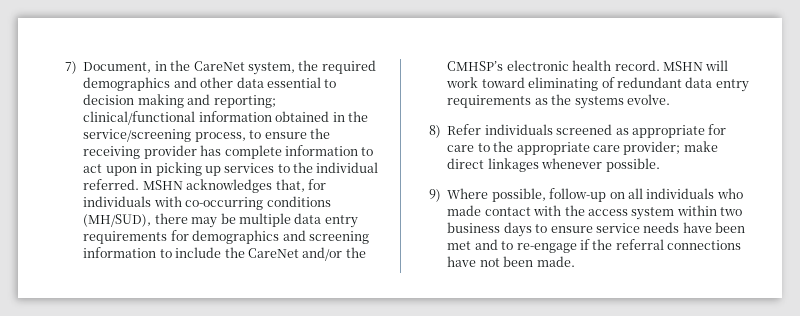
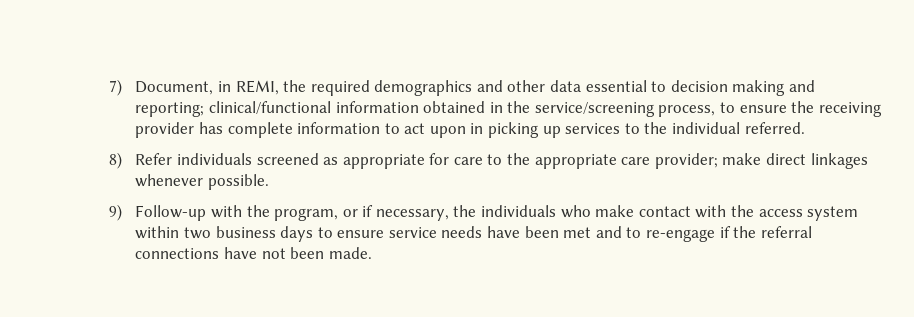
- 7) Document, in the CareNet system, the required demographics and other data essential to decision making and reporting; clinical/functional information obtained in the service/screening process, to ensure the receiving provider has complete information to act upon in picking up services to the individual referred. MSHN acknowledges that, for individuals with co-occurring conditions (MH/SUD), there may be multiple data entry requirements for demographics and screening information to include the CareNet and/or the CMHSP’s electronic health record. MSHN will work toward eliminating of redundant data entry requirements as the systems evolve.
+ 7) Document, in REMI, the required demographics and other data essential to decision making and reporting; clinical/functional information obtained in the service/screening process, to ensure the receiving provider has complete information to act upon in picking up services to the individual referred.
- 9) Where possible, follow-up on all individuals who made contact with the access system within two business days to ensure service needs have been met and to re-engage if the referral connections have not been made.
+ 9) Follow-up with the program, or if necessary, the individuals who make contact with the access system within two business days to ensure service needs have been met and to re-engage if the referral connections have not been made.

